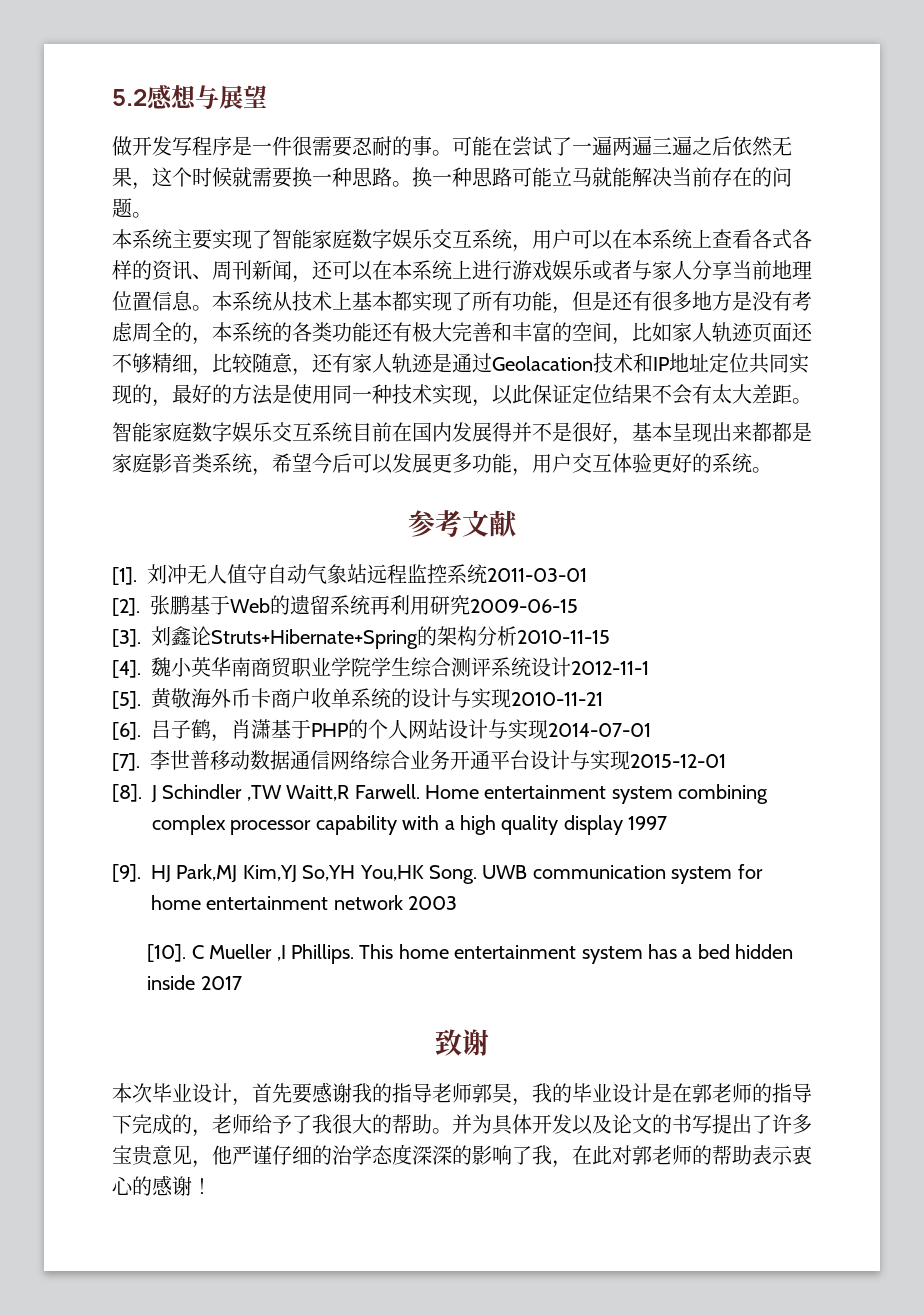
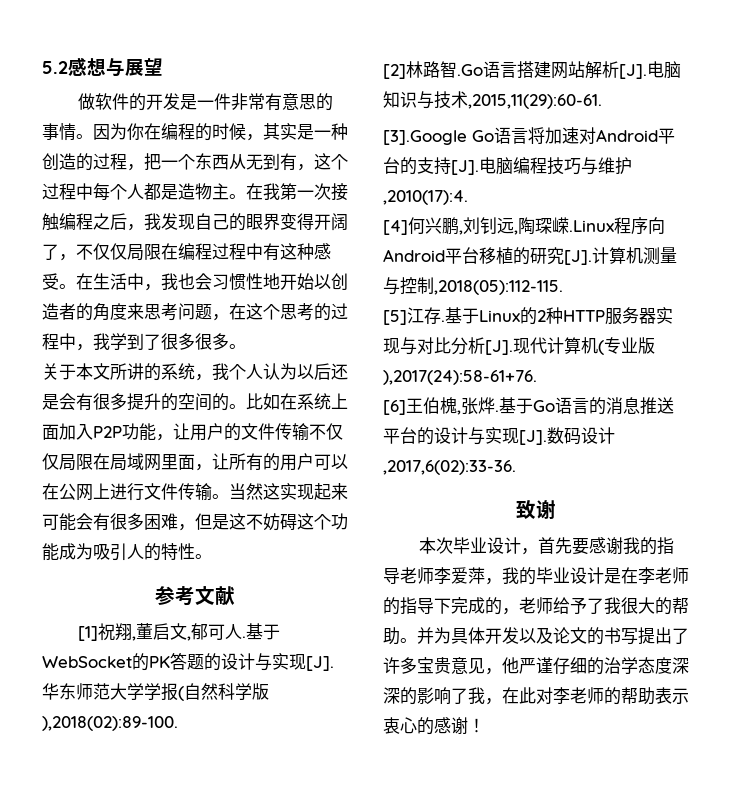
- 做开发写程序是一件很需要忍耐的事。可能在尝试了一遍两遍三遍之后依然无果，这个时候就需要换一种思路。换一种思路可能立马就能解决当前存在的问题。
- 本系统主要实现了智能家庭数字娱乐交互系统，用户可以在本系统上查看各式各样的资讯、周刊新闻，还可以在本系统上进行游戏娱乐或者与家人分享当前地理位置信息。本系统从技术上基本都实现了所有功能，但是还有很多地方是没有考虑周全的，本系统的各类功能还有极大完善和丰富的空间，比如家人轨迹页面还不够精细，比较随意，还有家人轨迹是通过Geolacation技术和IP地址定位共同实现的，最好的方法是使用同一种技术实现，以此保证定位结果不会有太大差距。
- 智能家庭数字娱乐交互系统目前在国内发展得并不是很好，基本呈现出来都都是家庭影音类系统，希望今后可以发展更多功能，用户交互体验更好的系统。
+ 做软件的开发是一件非常有意思的事情。因为你在编程的时候，其实是一种创造的过程，把一个东西从无到有，这个过程中每个人都是造物主。在我第一次接触编程之后，我发现自己的眼界变得开阔了，不仅仅局限在编程过程中有这种感受。在生活中，我也会习惯性地开始以创造者的角度来思考问题，在这个思考的过程中，我学到了很多很多。
+ 关于本文所讲的系统，我个人认为以后还是会有很多提升的空间的。比如在系统上面加入P2P功能，让用户的文件传输不仅仅局限在局域网里面，让所有的用户可以在公网上进行文件传输。当然这实现起来可能会有很多困难，但是这不妨碍这个功能成为吸引人的特性。
  参考文献
- [1].刘冲无人值守自动气象站远程监控系统2011-03-01
- [2].张鹏基于Web的遗留系统再利用研究2009-06-15
- [3].刘鑫论Struts+Hibernate+Spring的架构分析2010-11-15
- [4].魏小英华南商贸职业学院学生综合测评系统设计2012-11-1
- [5].黄敬海外币卡商户收单系统的设计与实现2010-11-21
- [6].吕子鹤，肖潇基于PHP的个人网站设计与实现2014-07-01
- [7].李世普移动数据通信网络综合业务开通平台设计与实现2015-12-01
- [8]. J Schindler ,TW Waitt,R Farwell. Home entertainment system combining complex processor capability with a high quality display 1997
- [9]. HJ Park,MJ Kim,YJ So,YH You,HK Song. UWB communication system for home entertainment network 2003
- [10]. C Mueller ,I Phillips. This home entertainment system has a bed hidden inside 2017
+ [1]祝翔,董启文,郁可人.基于WebSocket的PK答题的设计与实现[J].华东师范大学学报(自然科学版),2018(02):89-100.
+ [2]林路智.Go语言搭建网站解析[J].电脑知识与技术,2015,11(29):60-61.
+ [3].Google Go语言将加速对Android平台的支持[J].电脑编程技巧与维护,2010(17):4.
+ [4]何兴鹏,刘钊远,陶琛嵘.Linux程序向Android平台移植的研究[J].计算机测量与控制,2018(05):112-115.
+ [5]江存.基于Linux的2种HTTP服务器实现与对比分析[J].现代计算机(专业版),2017(24):58-61+76.
+ [6]王伯槐,张烨.基于Go语言的消息推送平台的设计与实现[J].数码设计,2017,6(02):33-36.
- 本次毕业设计，首先要感谢我的指导老师郭昊，我的毕业设计是在郭老师的指导下完成的，老师给予了我很大的帮助。
+ 本次毕业设计，首先要感谢我的指导老师李爱萍，我的毕业设计是在李老师的指导下完成的，老师给予了我很大的帮助。
- 并为具体开发以及论文的书写提出了许多宝贵意见，他严谨仔细的治学态度深深的影响了我，在此对郭老师的帮助表示衷心的感谢！
+ 并为具体开发以及论文的书写提出了许多宝贵意见，他严谨仔细的治学态度深深的影响了我，在此对李老师的帮助表示衷心的感谢！

